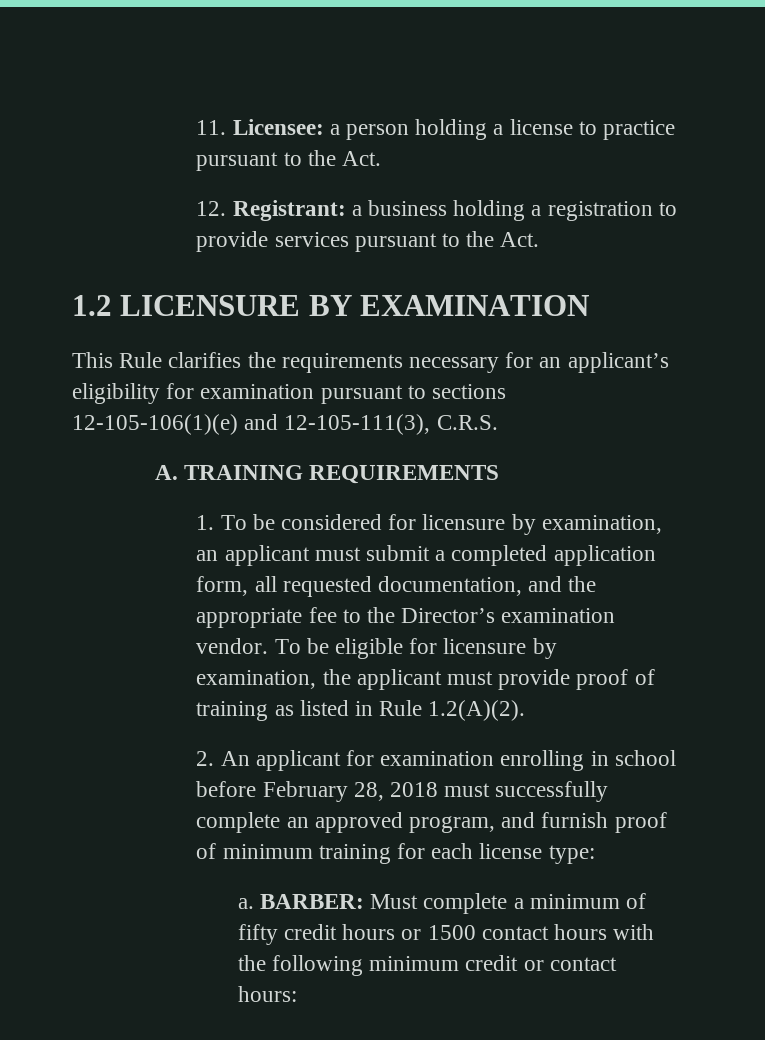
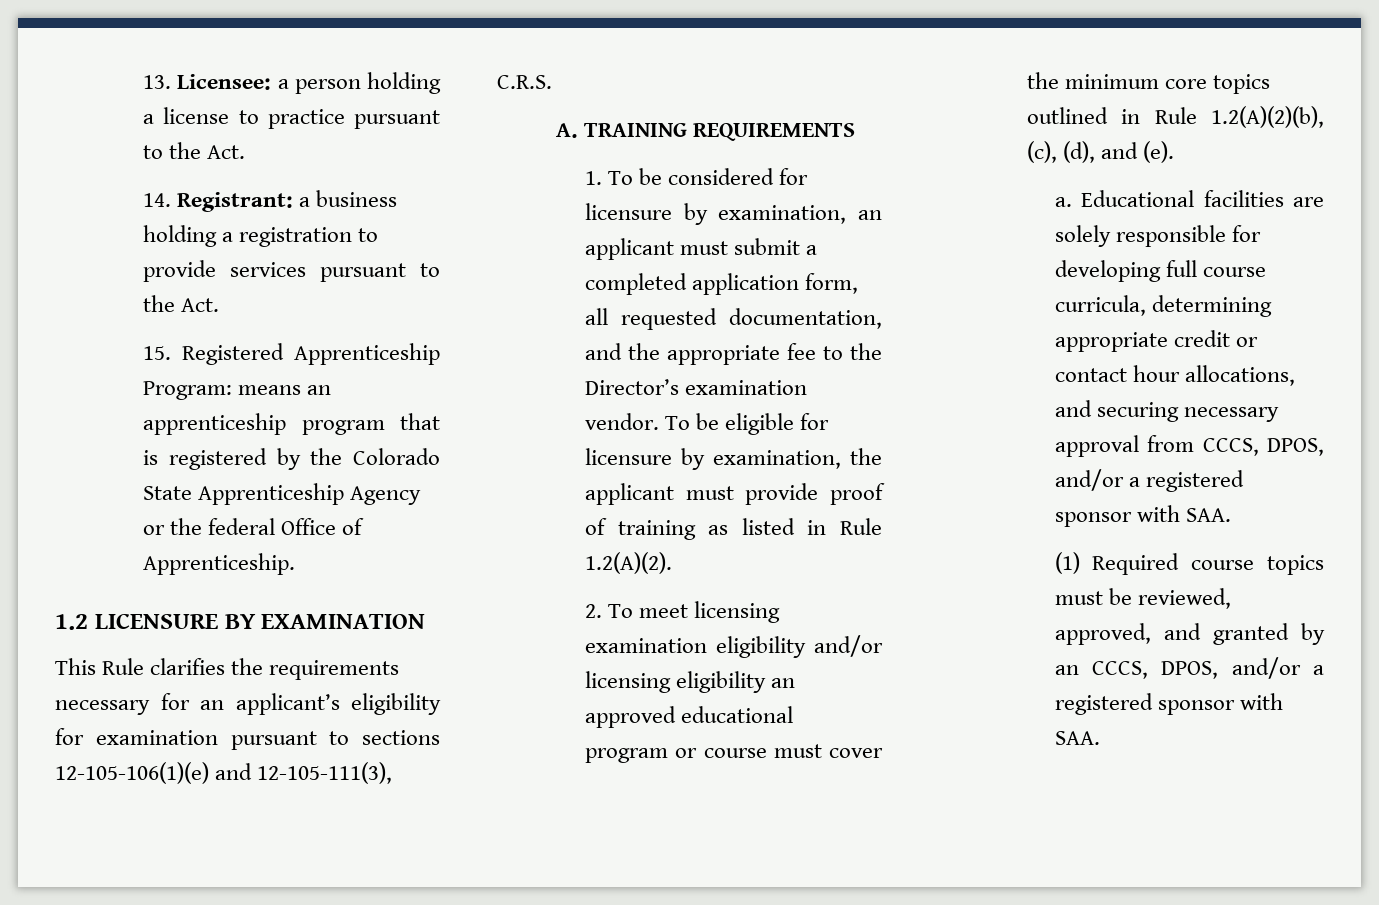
- 11. Licensee: a person holding a license to practice pursuant to the Act.
+ 13. Licensee: a person holding a license to practice pursuant to the Act.
- 12. Registrant: a business holding a registration to provide services pursuant to the Act.
+ 14. Registrant: a business holding a registration to provide services pursuant to the Act.
+ 15. Registered Apprenticeship Program: means an apprenticeship program that is registered by the Colorado State Apprenticeship Agency or the federal Office of Apprenticeship.
- 2. An applicant for examination enrolling in school before February 28, 2018 must successfully complete an approved program, and furnish proof of minimum training for each license type:
- a. BARBER: Must complete a minimum of fifty credit hours or 1500 contact hours with the following minimum credit or contact hours:
+ 2. To meet licensing examination eligibility and/or licensing eligibility an approved educational program or course must cover the minimum core topics outlined in Rule 1.2(A)(2)(b), (c), (d), and (e).
+ a. Educational facilities are solely responsible for developing full course curricula, determining appropriate credit or contact hour allocations, and securing necessary approval from CCCS, DPOS, and/or a registered sponsor with SAA.
+ (1) Required course topics must be reviewed, approved, and granted by an CCCS, DPOS, and/or a registered sponsor with SAA.

